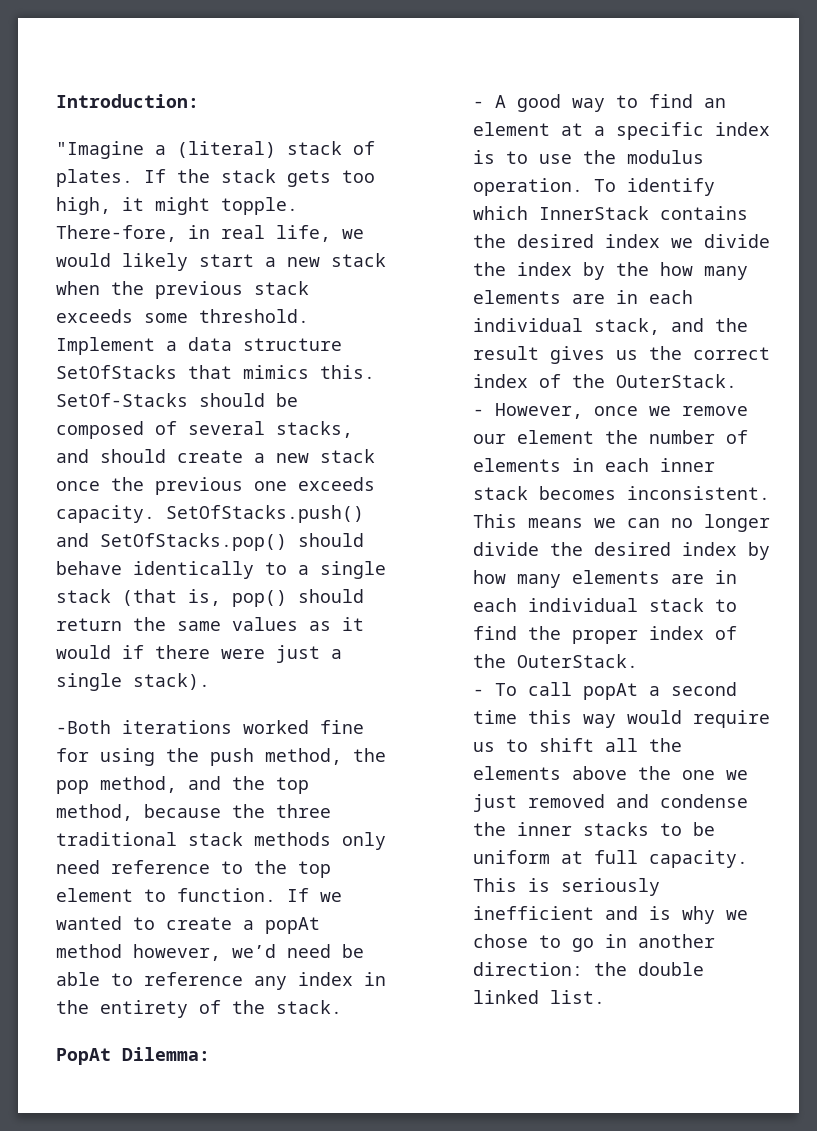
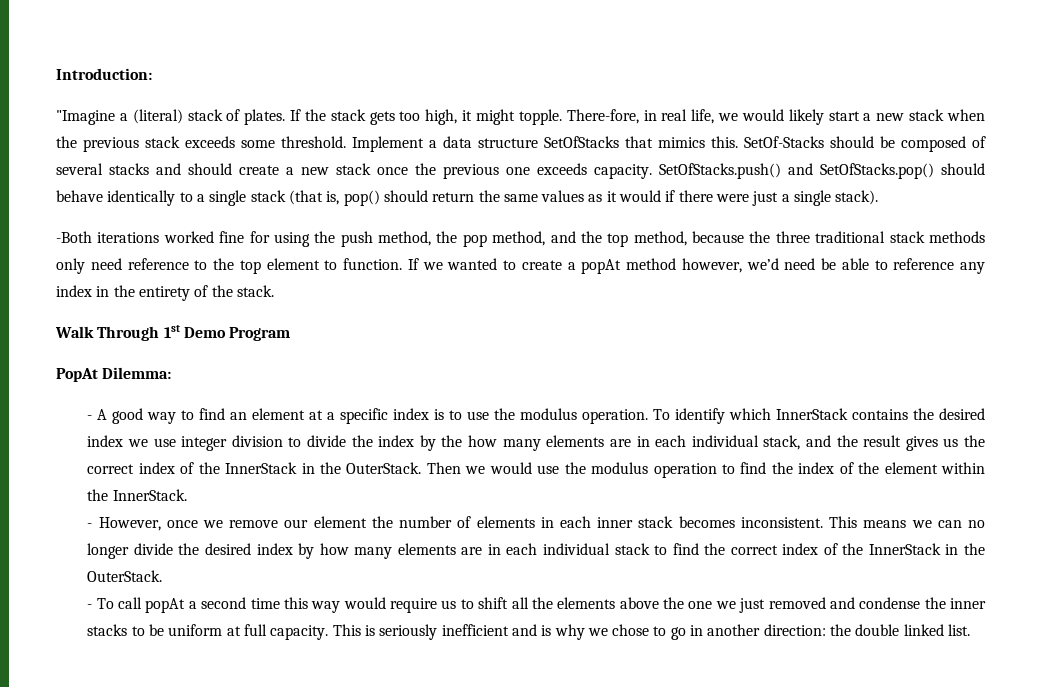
- SetOf-Stacks should be composed of several stacks, and should create a new stack once the previous one exceeds capacity.
+ SetOf-Stacks should be composed of several stacks and should create a new stack once the previous one exceeds capacity.
+ Walk Through 1st Demo Program
- To identify which InnerStack contains the desired index we divide the index by the how many elements are in each individual stack, and the result gives us the correct index of the OuterStack.
+ To identify which InnerStack contains the desired index we use integer division to divide the index by the how many elements are in each individual stack, and the result gives us the correct index of the InnerStack in the OuterStack. Then we would use the modulus operation to find the index of the element within the InnerStack.
- This means we can no longer divide the desired index by how many elements are in each individual stack to find the proper index of the OuterStack.
+ This means we can no longer divide the desired index by how many elements are in each individual stack to find the correct index of the InnerStack in the OuterStack.

